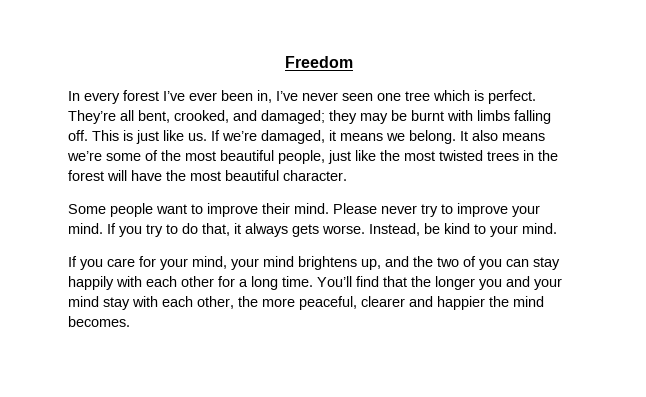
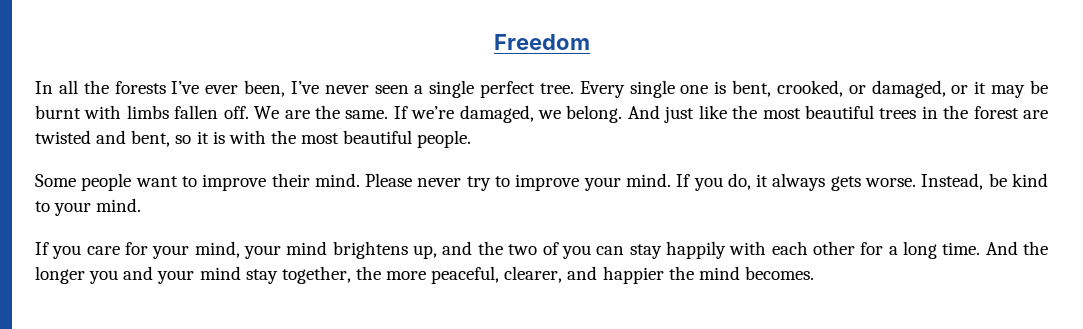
- In every forest I’ve ever been in, I’ve never seen one tree which is perfect. They’re all bent, crooked, and damaged; they may be burnt with limbs falling off. This is just like us. If we’re damaged, it means we belong. It also means we’re some of the most beautiful people, just like the most twisted trees in the forest will have the most beautiful character.
+ In all the forests I’ve ever been, I’ve never seen a single perfect tree. Every single one is bent, crooked, or damaged, or it may be burnt with limbs fallen off. We are the same. If we’re damaged, we belong. And just like the most beautiful trees in the forest are twisted and bent, so it is with the most beautiful people.
- If you try to do that, it always gets worse.
+ If you do, it always gets worse.
- You’ll find that the longer you and your mind stay with each other, the more peaceful, clearer and happier the mind becomes.
+ And the longer you and your mind stay together, the more peaceful, clearer, and happier the mind becomes.

